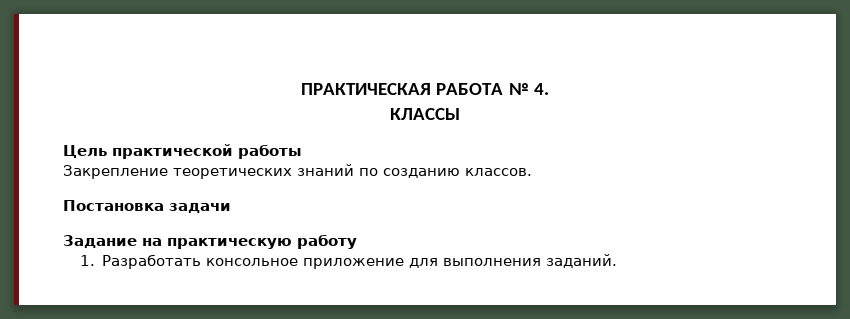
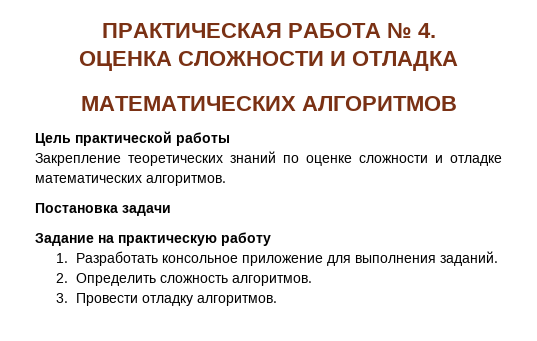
- КЛАССЫ
+ ОЦЕНКА СЛОЖНОСТИ И ОТЛАДКА
+ МАТЕМАТИЧЕСКИХ АЛГОРИТМОВ
- Закрепление теоретических знаний по созданию классов.
+ Закрепление теоретических знаний по оценке сложности и отладке математических алгоритмов.
+ 2. Определить сложность алгоритмов.
+ 3. Провести отладку алгоритмов.

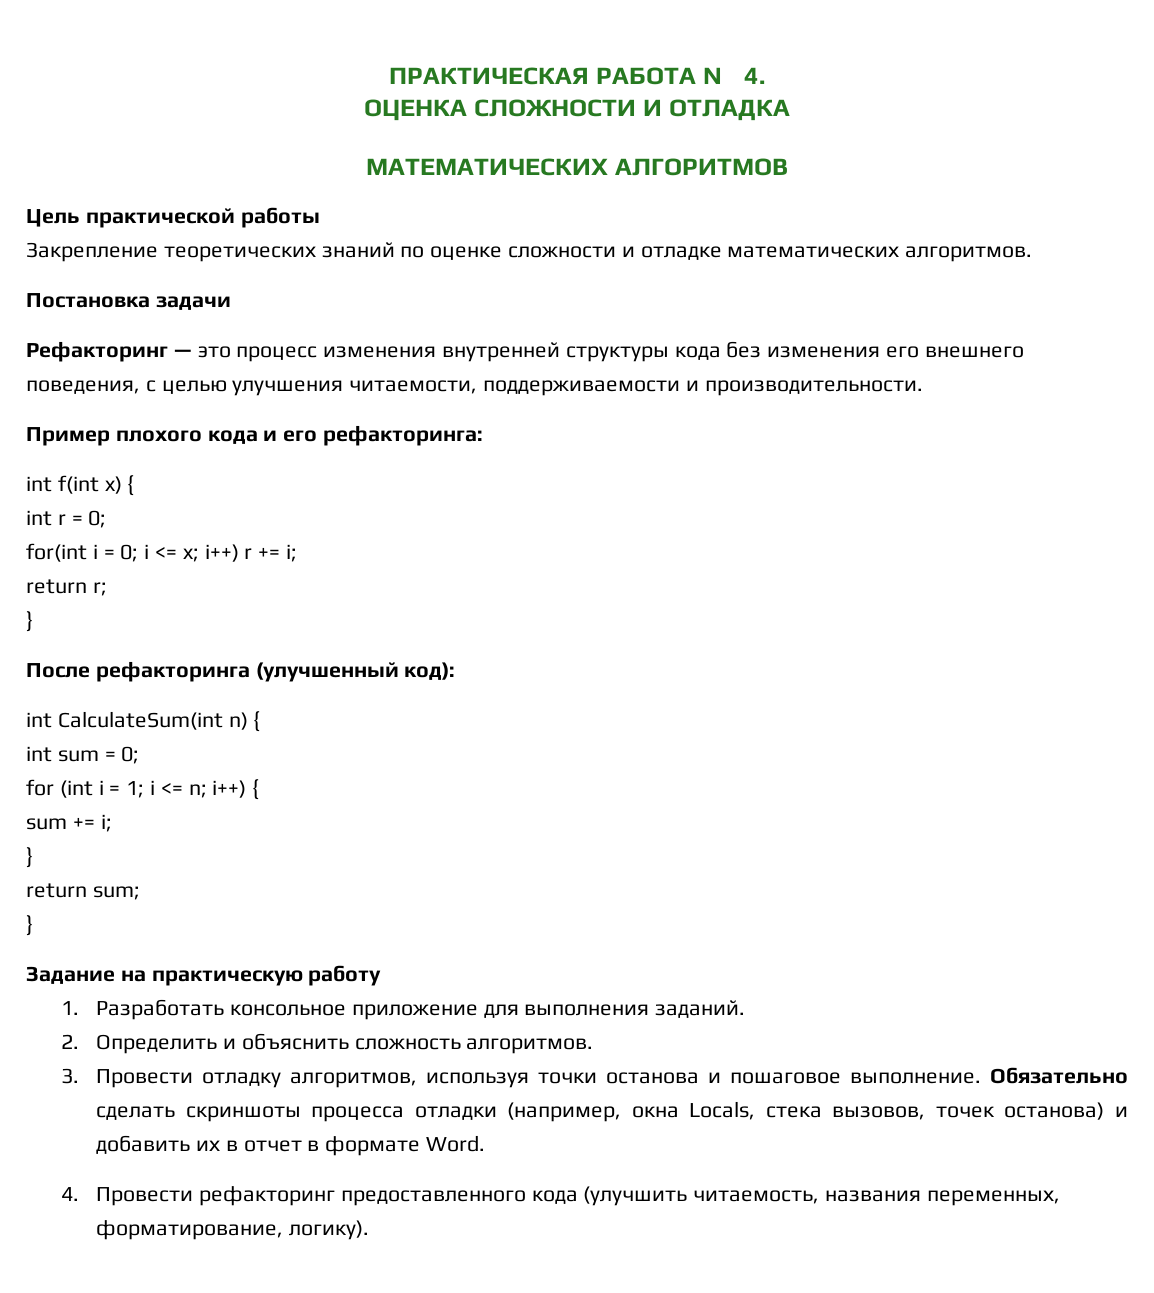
+ Рефакторинг — это процесс изменения внутренней структуры кода без изменения его внешнего поведения, с целью улучшения читаемости, поддерживаемости и производительности.
+ Пример плохого кода и его рефакторинга:
+ int f(int x) {
+ int r = 0;
+ for(int i = 0; i <= x; i++) r += i;
+ return r;
+ }
+ После рефакторинга (улучшенный код):
+ int CalculateSum(int n) {
+ int sum = 0;
+ for (int i = 1; i <= n; i++) {
+ sum += i;
+ }
+ return sum;
+ }
- 2. Определить сложность алгоритмов.
+ 2. Определить и объяснить сложность алгоритмов.
- 3. Провести отладку алгоритмов.
+ 3. Провести отладку алгоритмов, используя точки останова и пошаговое выполнение. Обязательно сделать скриншоты процесса отладки (например, окна Locals, стека вызовов, точек останова) и добавить их в отчет в формате Word.
+ 4. Провести рефакторинг предоставленного кода (улучшить читаемость, названия переменных, форматирование, логику).

